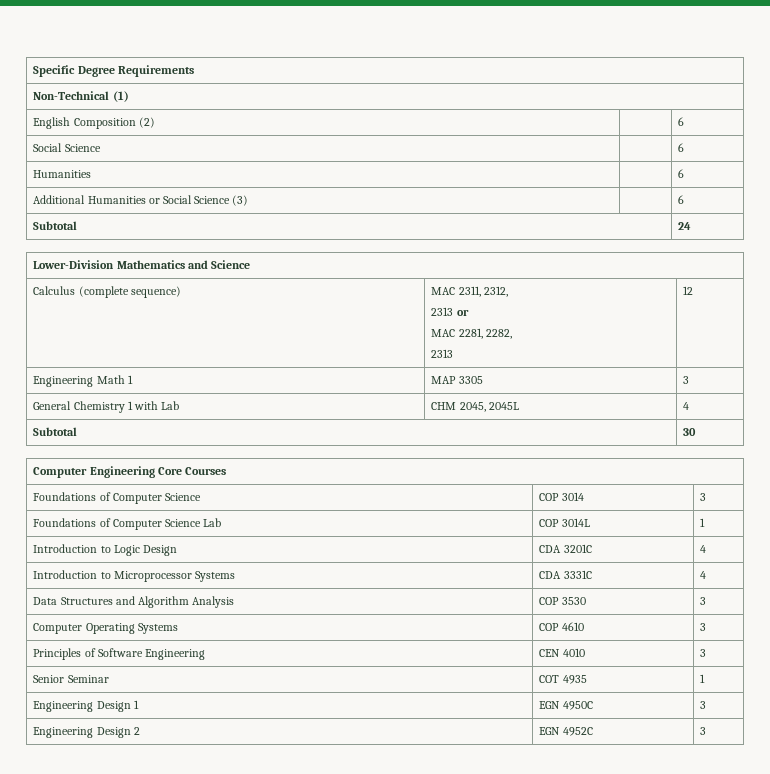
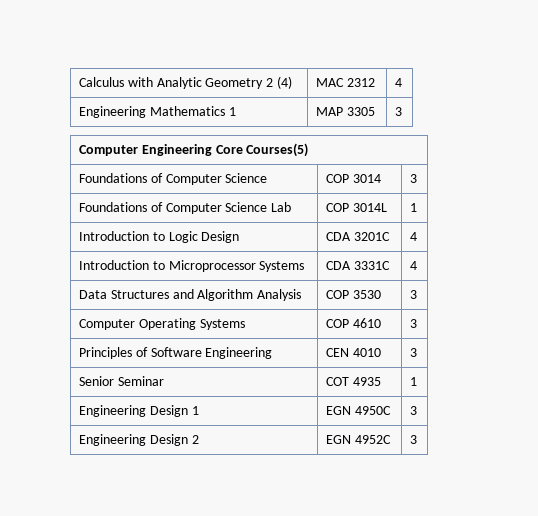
- Specific Degree Requirements
- Non-Technical (1)
- English Composition (2) | | 6
- Social Science | | 6
- Humanities | | 6
- Additional Humanities or Social Science (3) | | 6
- Subtotal | 24
- Lower-Division Mathematics and Science
- Calculus (complete sequence) | MAC 2311, 2312,
- 2313 or
- MAC 2281, 2282,
- 2313 | 12
- Engineering Math 1 | MAP 3305 | 3
+ Calculus with Analytic Geometry 2 (4) | MAC 2312 | 4
+ Engineering Mathematics 1 | MAP 3305 | 3
- General Chemistry 1 with Lab | CHM 2045, 2045L | 4
- Subtotal | 30
- Computer Engineering Core Courses
+ Computer Engineering Core Courses(5)

